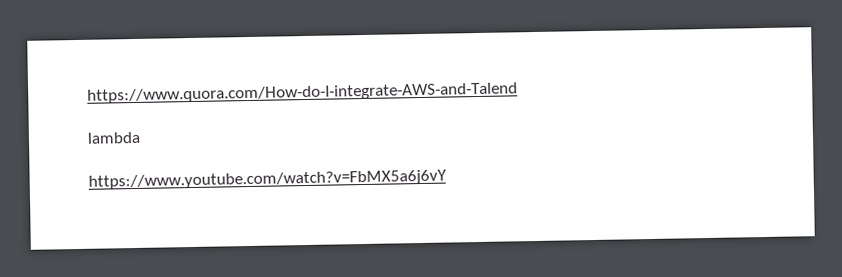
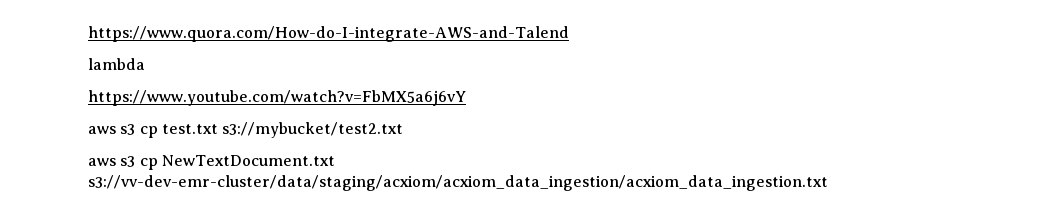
+ aws s3 cp test.txt s3://mybucket/test2.txt
+ aws s3 cp NewTextDocument.txt s3://vv-dev-emr-cluster/data/staging/acxiom/acxiom_data_ingestion/acxiom_data_ingestion.txt

